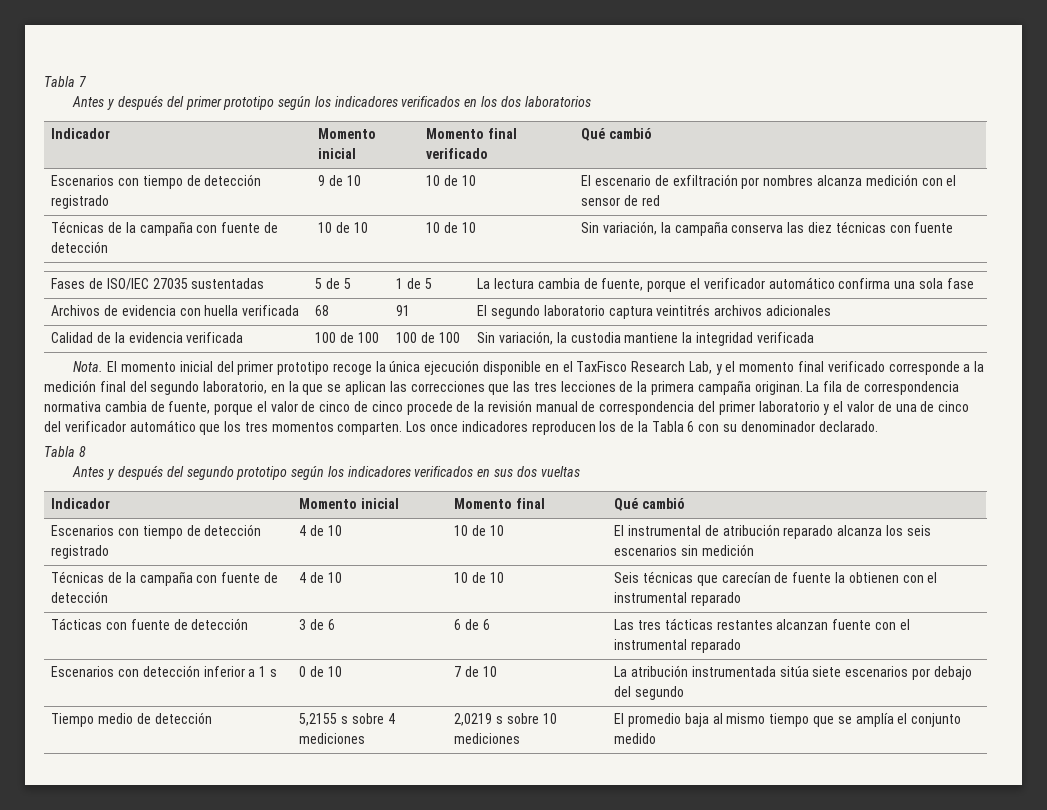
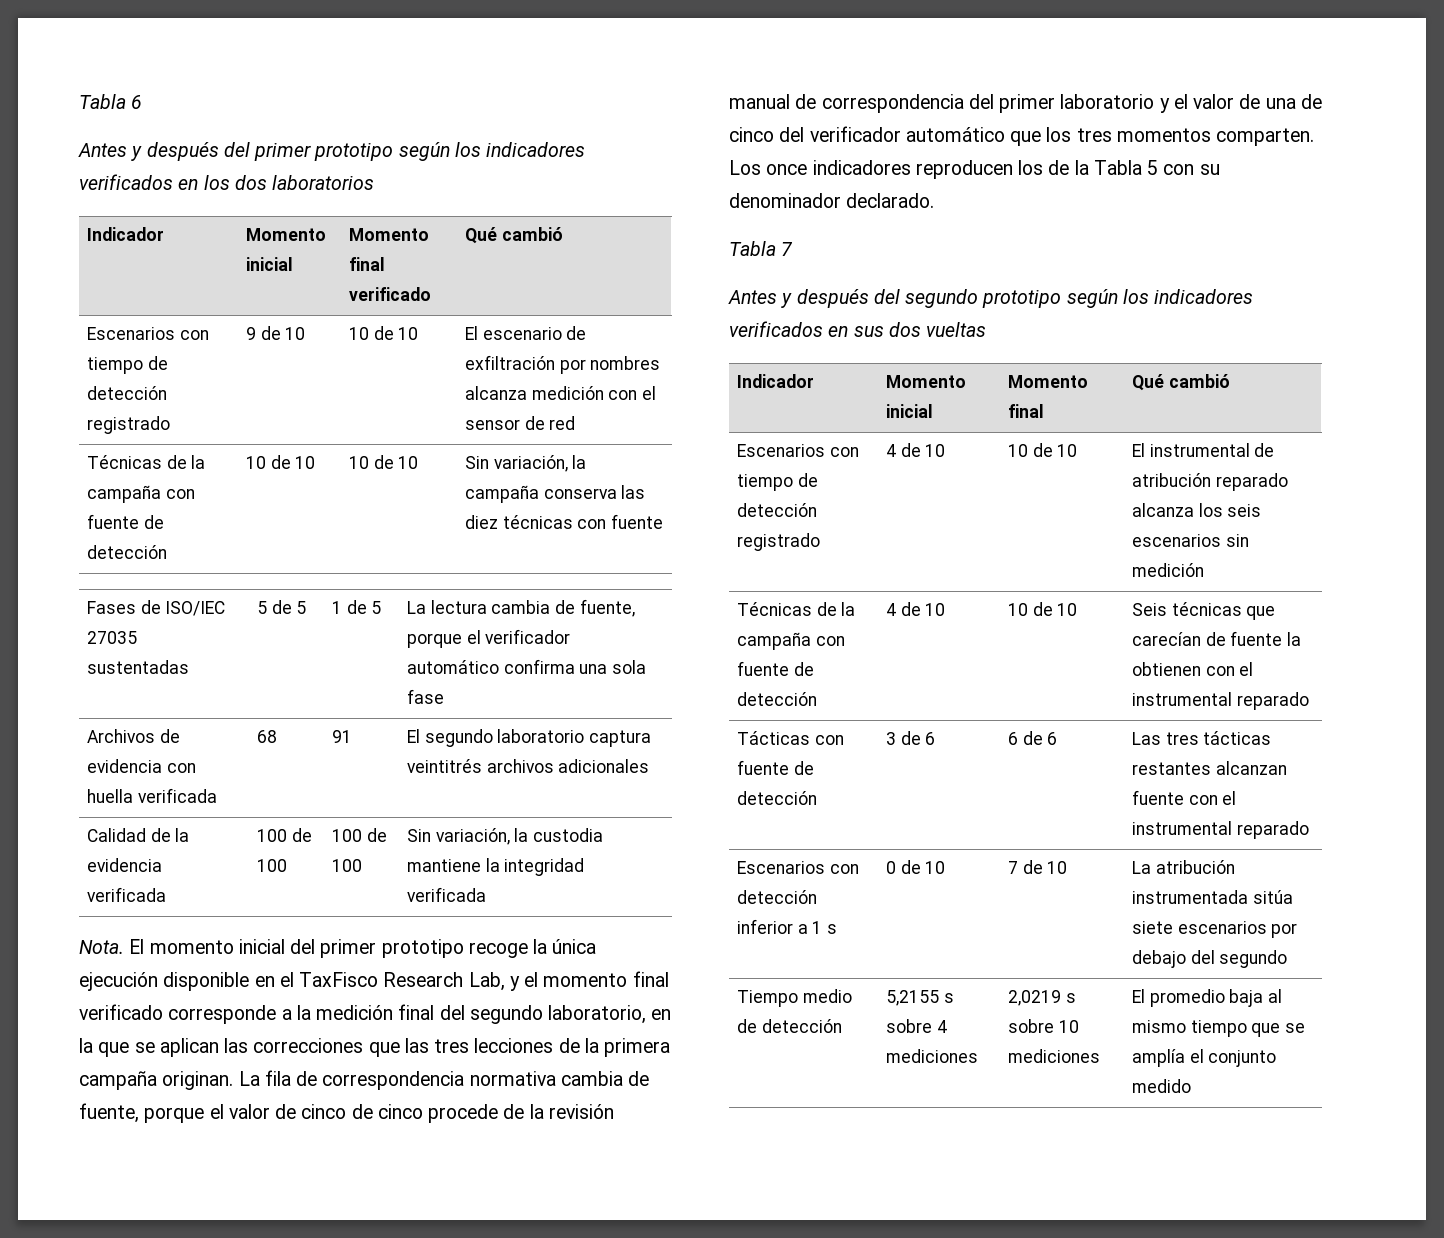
- Tabla 7
+ Tabla 6
- Los once indicadores reproducen los de la Tabla 6 con su denominador declarado.
+ Los once indicadores reproducen los de la Tabla 5 con su denominador declarado.
- Tabla 8
+ Tabla 7

